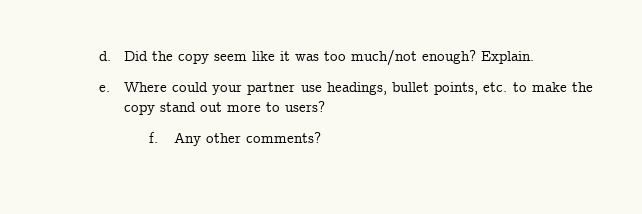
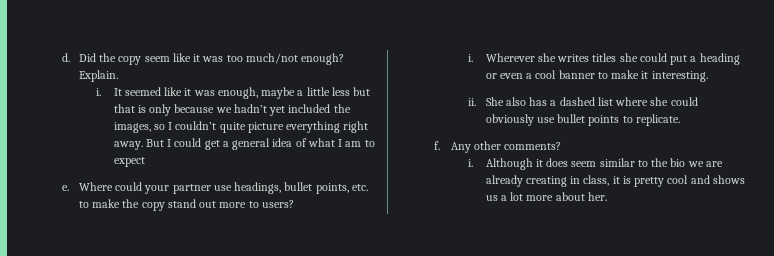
+ i. It seemed like it was enough, maybe a little less but that is only because we hadn’t yet included the images, so I couldn’t quite picture everything right away. But I could get a general idea of what I am to expect
+ i. Wherever she writes titles she could put a heading or even a cool banner to make it interesting.
+ ii. She also has a dashed list where she could obviously use bullet points to replicate.
  f. Any other comments?
+ i. Although it does seem similar to the bio we are already creating in class, it is pretty cool and shows us a lot more about her.

